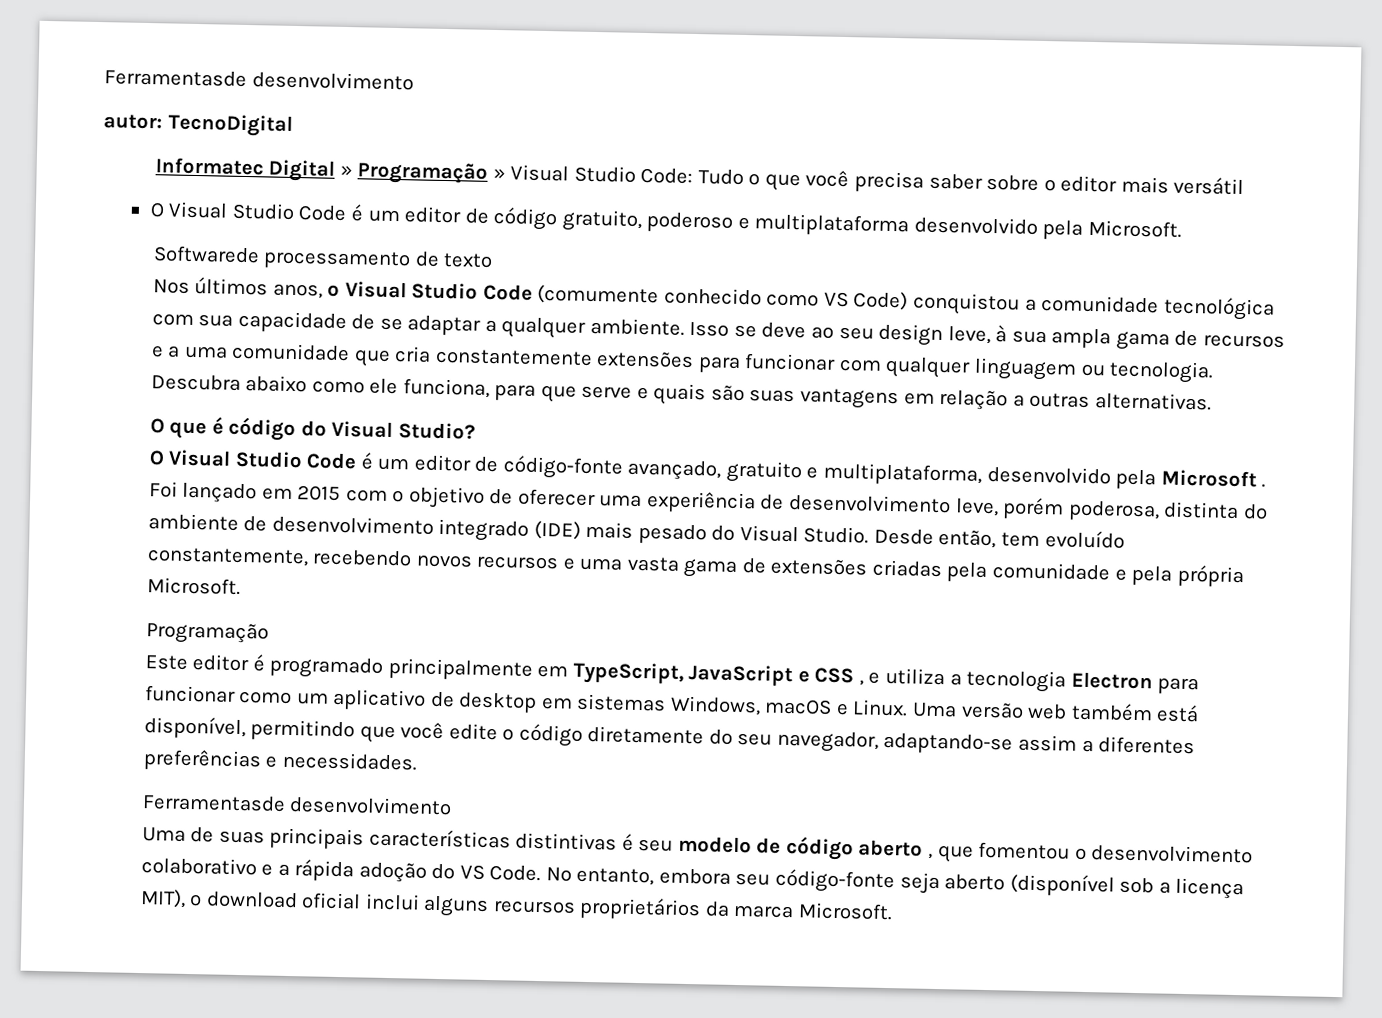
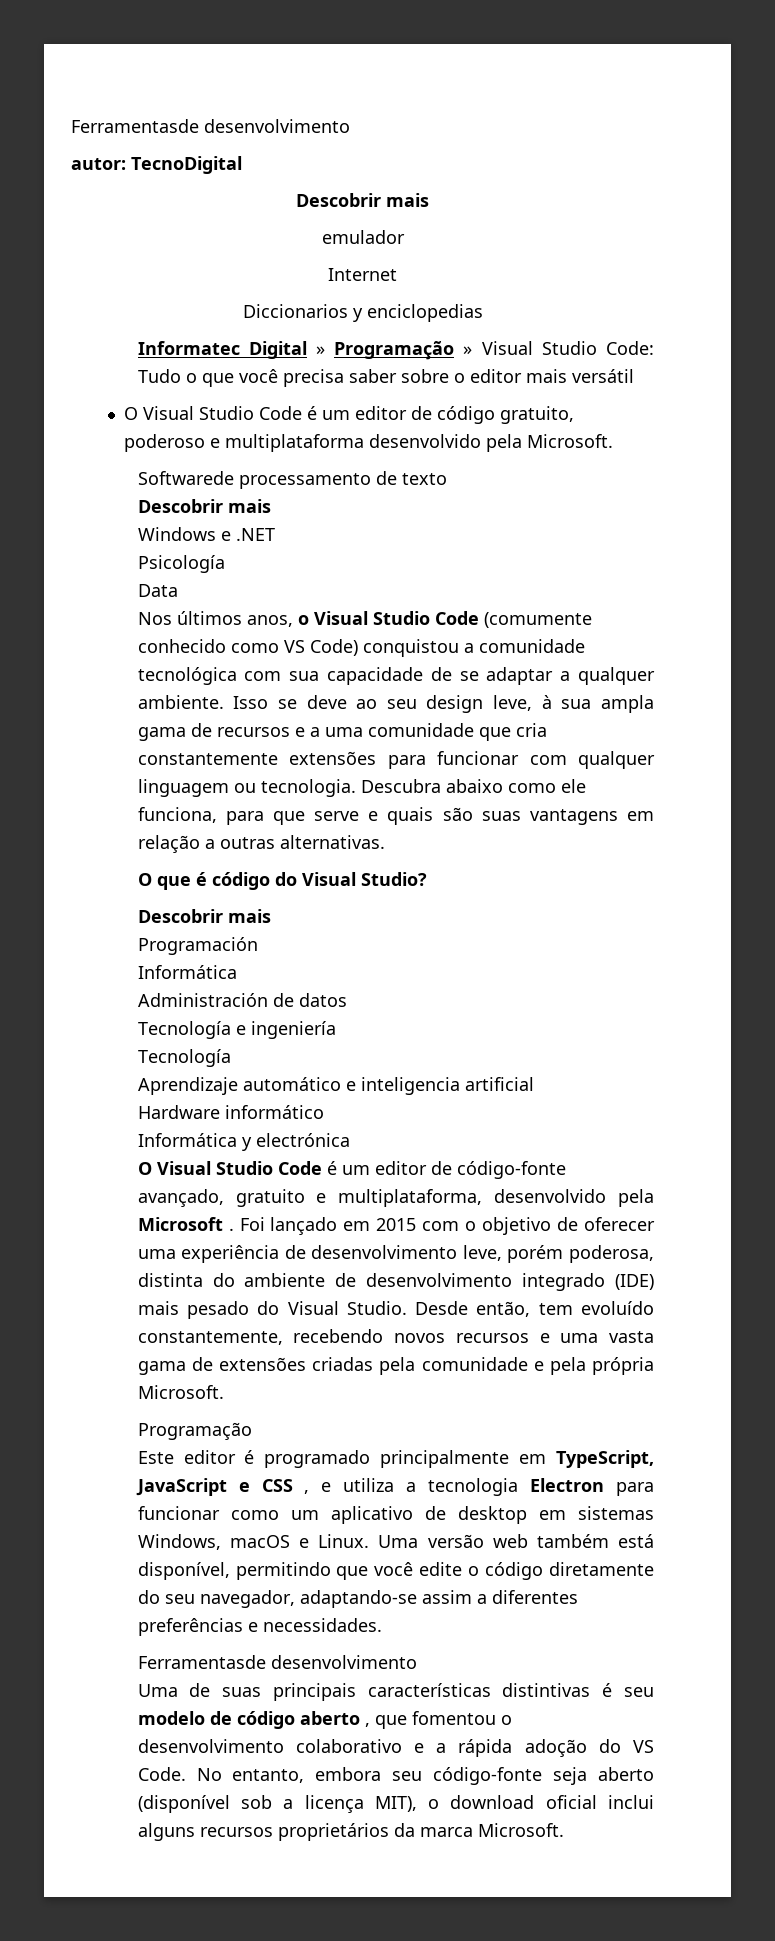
  autor: TecnoDigital
+ Descobrir mais
+ emulador
+ Internet
+ Diccionarios y enciclopedias
  Softwarede processamento de texto
+ Descobrir mais
+ Windows e .NET
+ Psicología
+ Data
  O que é código do Visual Studio?
+ Descobrir mais
+ Programación
+ Informática
+ Administración de datos
+ Tecnología e ingeniería
+ Tecnología
+ Aprendizaje automático e inteligencia artificial
+ Hardware informático
+ Informática y electrónica

